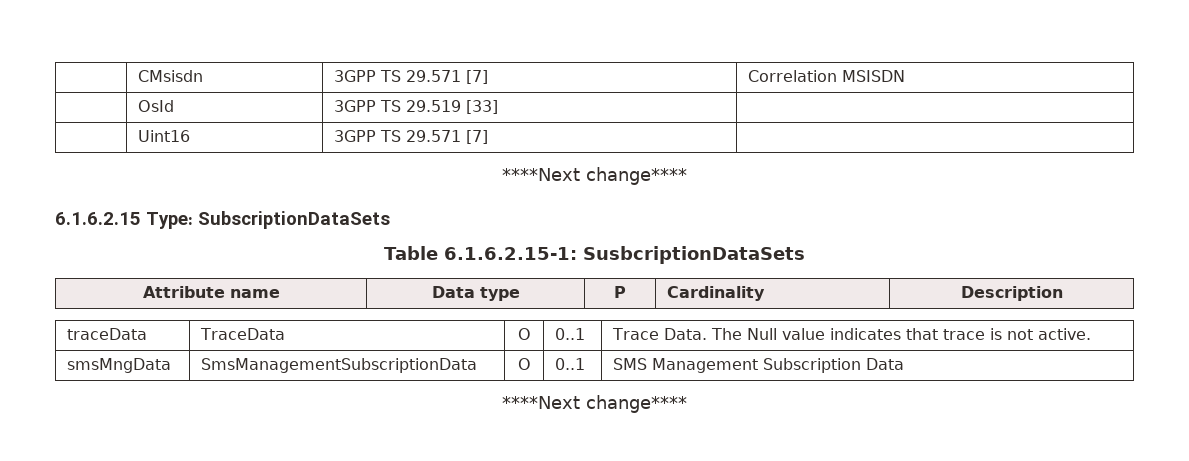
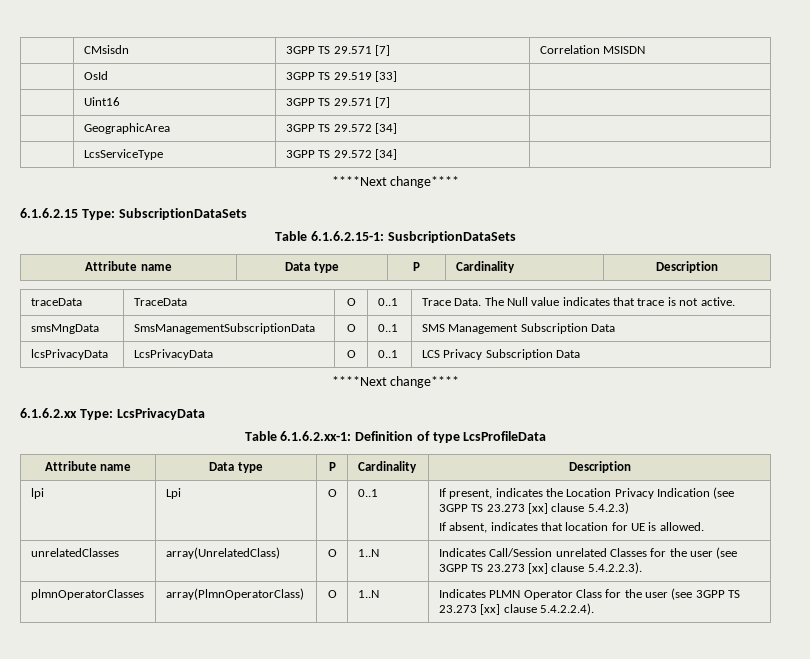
+ | GeographicArea | 3GPP TS 29.572 [34] |
+ | LcsServiceType | 3GPP TS 29.572 [34] |
  smsMngData | SmsManagementSubscriptionData | O | 0..1 | SMS Management Subscription Data
+ lcsPrivacyData | LcsPrivacyData | O | 0..1 | LCS Privacy Subscription Data
  ****Next change****
+ 6.1.6.2.xx Type: LcsPrivacyData
+ Table 6.1.6.2.xx-1: Definition of type LcsProfileData
+ Attribute name | Data type | P | Cardinality | Description
+ lpi | Lpi | O | 0..1 | If present, indicates the Location Privacy Indication (see 3GPP TS 23.273 [xx] clause 5.4.2.3)
+ If absent, indicates that location for UE is allowed.
+ unrelatedClasses | array(UnrelatedClass) | O | 1..N | Indicates Call/Session unrelated Classes for the user (see 3GPP TS 23.273 [xx] clause 5.4.2.2.3).
+ plmnOperatorClasses | array(PlmnOperatorClass) | O | 1..N | Indicates PLMN Operator Class for the user (see 3GPP TS 23.273 [xx] clause 5.4.2.2.4).

